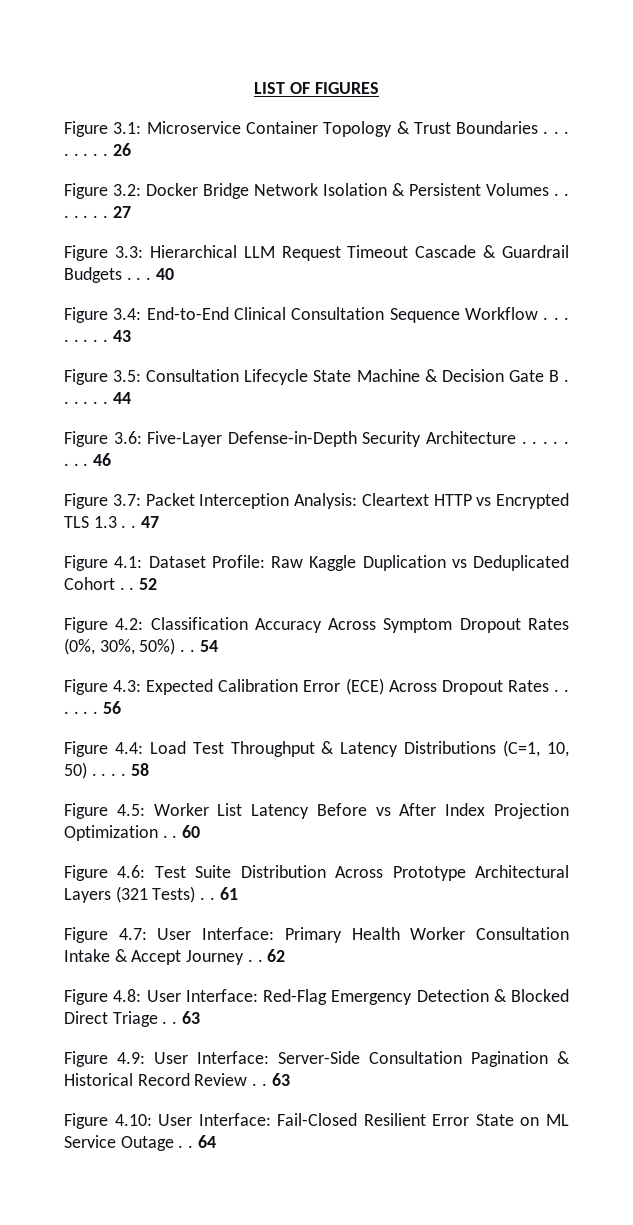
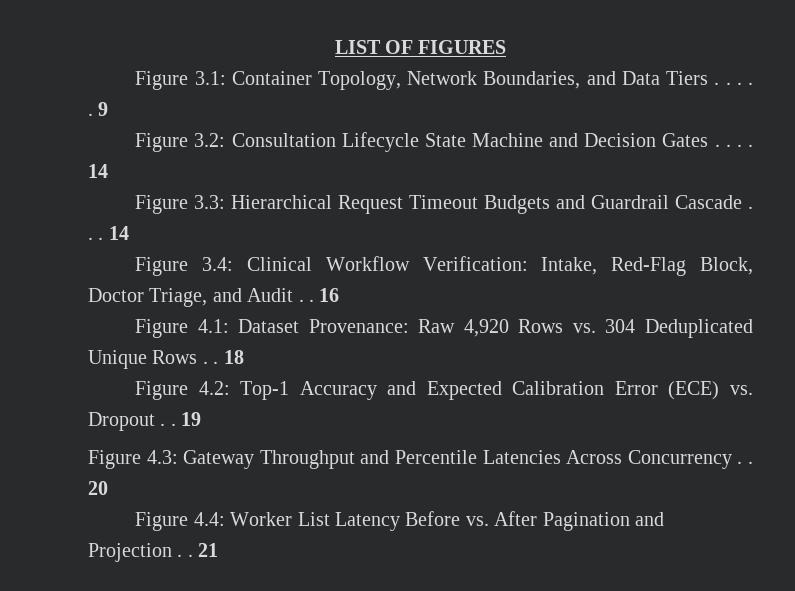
- Figure 3.1: Microservice Container Topology & Trust Boundaries . . . . . . . . 26
- Figure 3.2: Docker Bridge Network Isolation & Persistent Volumes . . . . . . . 27
+ Figure 3.1: Container Topology, Network Boundaries, and Data Tiers . . . . . 9
+ Figure 3.2: Consultation Lifecycle State Machine and Decision Gates . . . . 14
- Figure 3.3: Hierarchical LLM Request Timeout Cascade & Guardrail Budgets . . . 40
+ Figure 3.3: Hierarchical Request Timeout Budgets and Guardrail Cascade . . . 14
- Figure 3.4: End-to-End Clinical Consultation Sequence Workflow . . . . . . . . 43
- Figure 3.5: Consultation Lifecycle State Machine & Decision Gate B . . . . . . 44
- Figure 3.6: Five-Layer Defense-in-Depth Security Architecture . . . . . . . . 46
- Figure 3.7: Packet Interception Analysis: Cleartext HTTP vs Encrypted TLS 1.3 . . 47
- Figure 4.1: Dataset Profile: Raw Kaggle Duplication vs Deduplicated Cohort . . 52
+ Figure 3.4: Clinical Workflow Verification: Intake, Red-Flag Block, Doctor Triage, and Audit . . 16
+ Figure 4.1: Dataset Provenance: Raw 4,920 Rows vs. 304 Deduplicated Unique Rows . . 18
- Figure 4.2: Classification Accuracy Across Symptom Dropout Rates (0%, 30%, 50%) . . 54
- Figure 4.3: Expected Calibration Error (ECE) Across Dropout Rates . . . . . . 56
- Figure 4.4: Load Test Throughput & Latency Distributions (C=1, 10, 50) . . . . 58
- Figure 4.5: Worker List Latency Before vs After Index Projection Optimization . . 60
- Figure 4.6: Test Suite Distribution Across Prototype Architectural Layers (321 Tests) . . 61
- Figure 4.7: User Interface: Primary Health Worker Consultation Intake & Accept Journey . . 62
- Figure 4.8: User Interface: Red-Flag Emergency Detection & Blocked Direct Triage . . 63
- Figure 4.9: User Interface: Server-Side Consultation Pagination & Historical Record Review . . 63
- Figure 4.10: User Interface: Fail-Closed Resilient Error State on ML Service Outage . . 64
+ Figure 4.2: Top-1 Accuracy and Expected Calibration Error (ECE) vs. Dropout . . 19
+ Figure 4.3: Gateway Throughput and Percentile Latencies Across Concurrency . . 20
+ Figure 4.4: Worker List Latency Before vs. After Pagination and Projection . . 21

